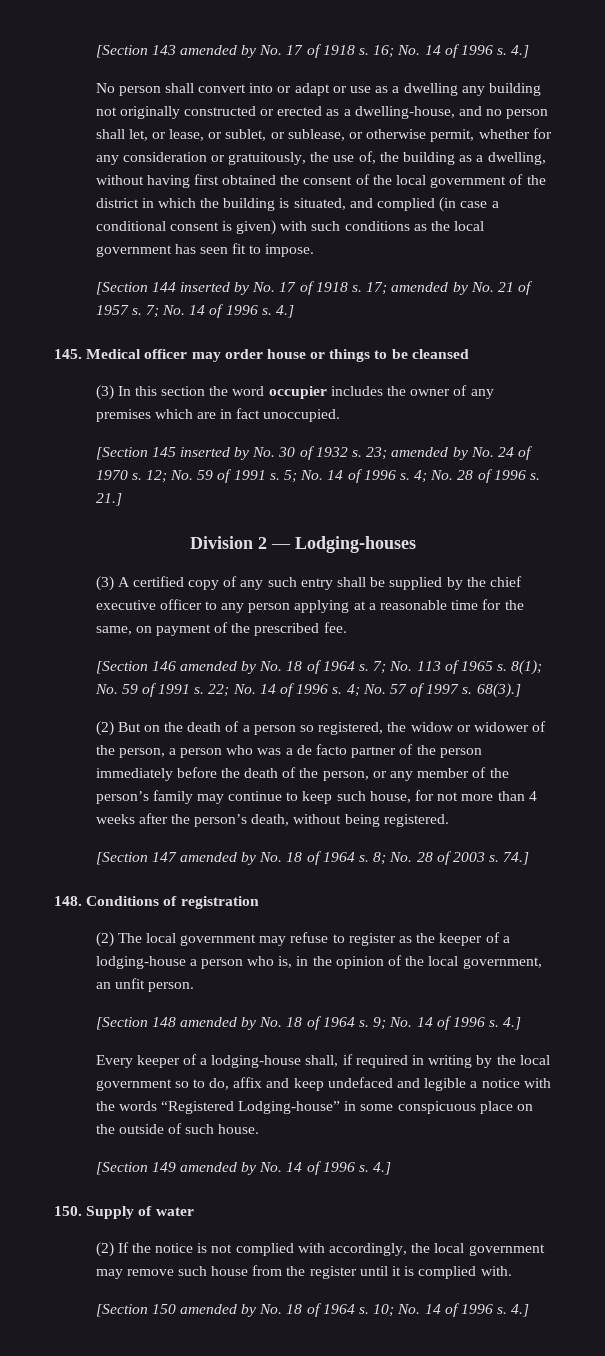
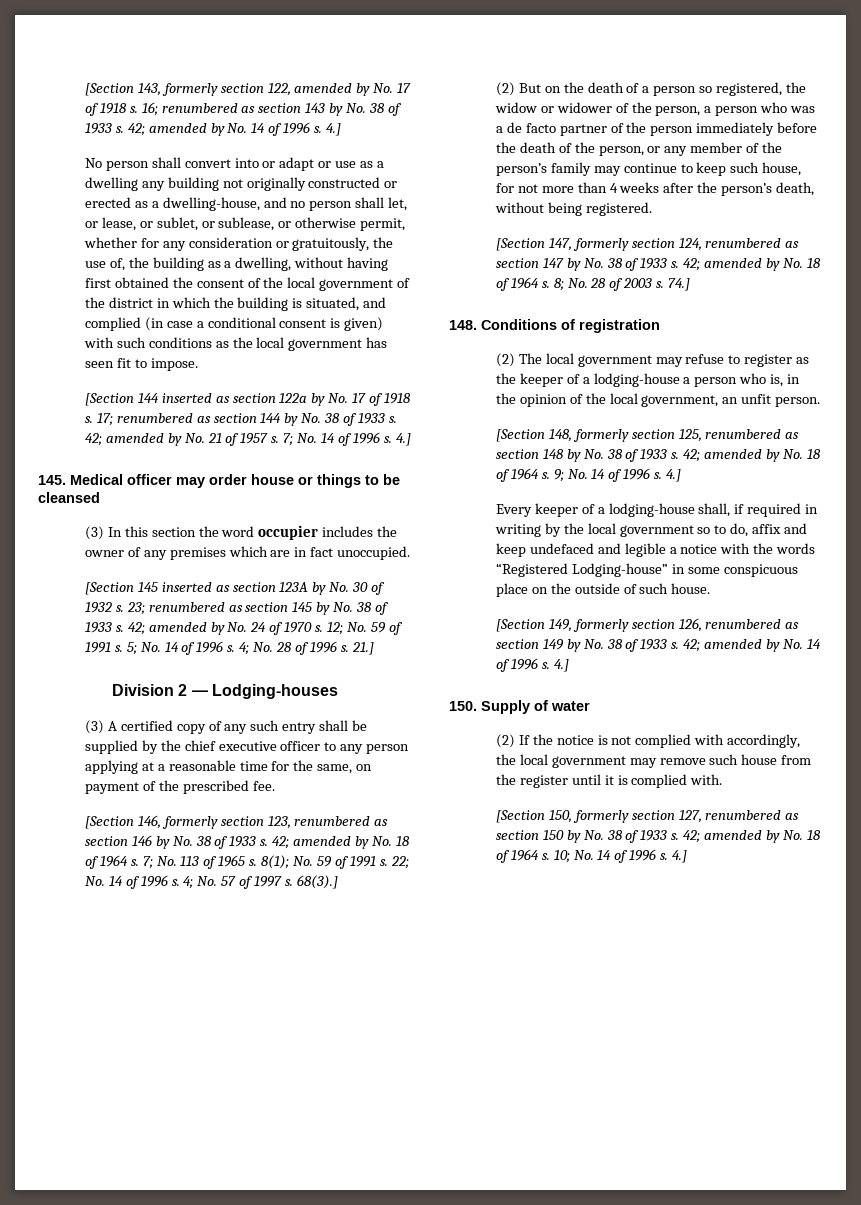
- [Section 143 amended by No. 17 of 1918 s.
+ [Section 143, formerly section 122, amended by No. 17 of 1918 s.
- 16; No. 14 of 1996 s.
+ 16; renumbered as section 143 by No. 38 of 1933 s. 42; amended by No. 14 of 1996 s.
- [Section 144 inserted by No. 17 of 1918 s.
+ [Section 144 inserted as section 122a by No. 17 of 1918 s.
- 17; amended by No. 21 of 1957 s.
+ 17; renumbered as section 144 by No. 38 of 1933 s. 42; amended by No. 21 of 1957 s.
- [Section 145 inserted by No. 30 of 1932 s.
+ [Section 145 inserted as section 123A by No. 30 of 1932 s.
- 23; amended by No. 24 of 1970 s.
+ 23; renumbered as section 145 by No. 38 of 1933 s. 42; amended by No. 24 of 1970 s.
- [Section 146 amended by No. 18 of 1964 s.
+ [Section 146, formerly section 123, renumbered as section 146 by No. 38 of 1933 s. 42; amended by No. 18 of 1964 s.
- [Section 147 amended by No. 18 of 1964 s.
+ [Section 147, formerly section 124, renumbered as section 147 by No. 38 of 1933 s. 42; amended by No. 18 of 1964 s.
- [Section 148 amended by No. 18 of 1964 s.
+ [Section 148, formerly section 125, renumbered as section 148 by No. 38 of 1933 s. 42; amended by No. 18 of 1964 s.
- [Section 149 amended by No. 14 of 1996 s.
+ [Section 149, formerly section 126, renumbered as section 149 by No. 38 of 1933 s. 42; amended by No. 14 of 1996 s.
- [Section 150 amended by No. 18 of 1964 s.
+ [Section 150, formerly section 127, renumbered as section 150 by No. 38 of 1933 s. 42; amended by No. 18 of 1964 s.

